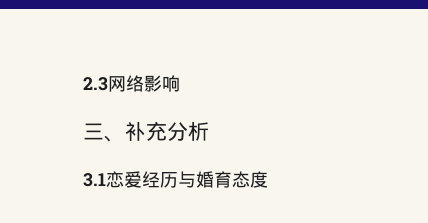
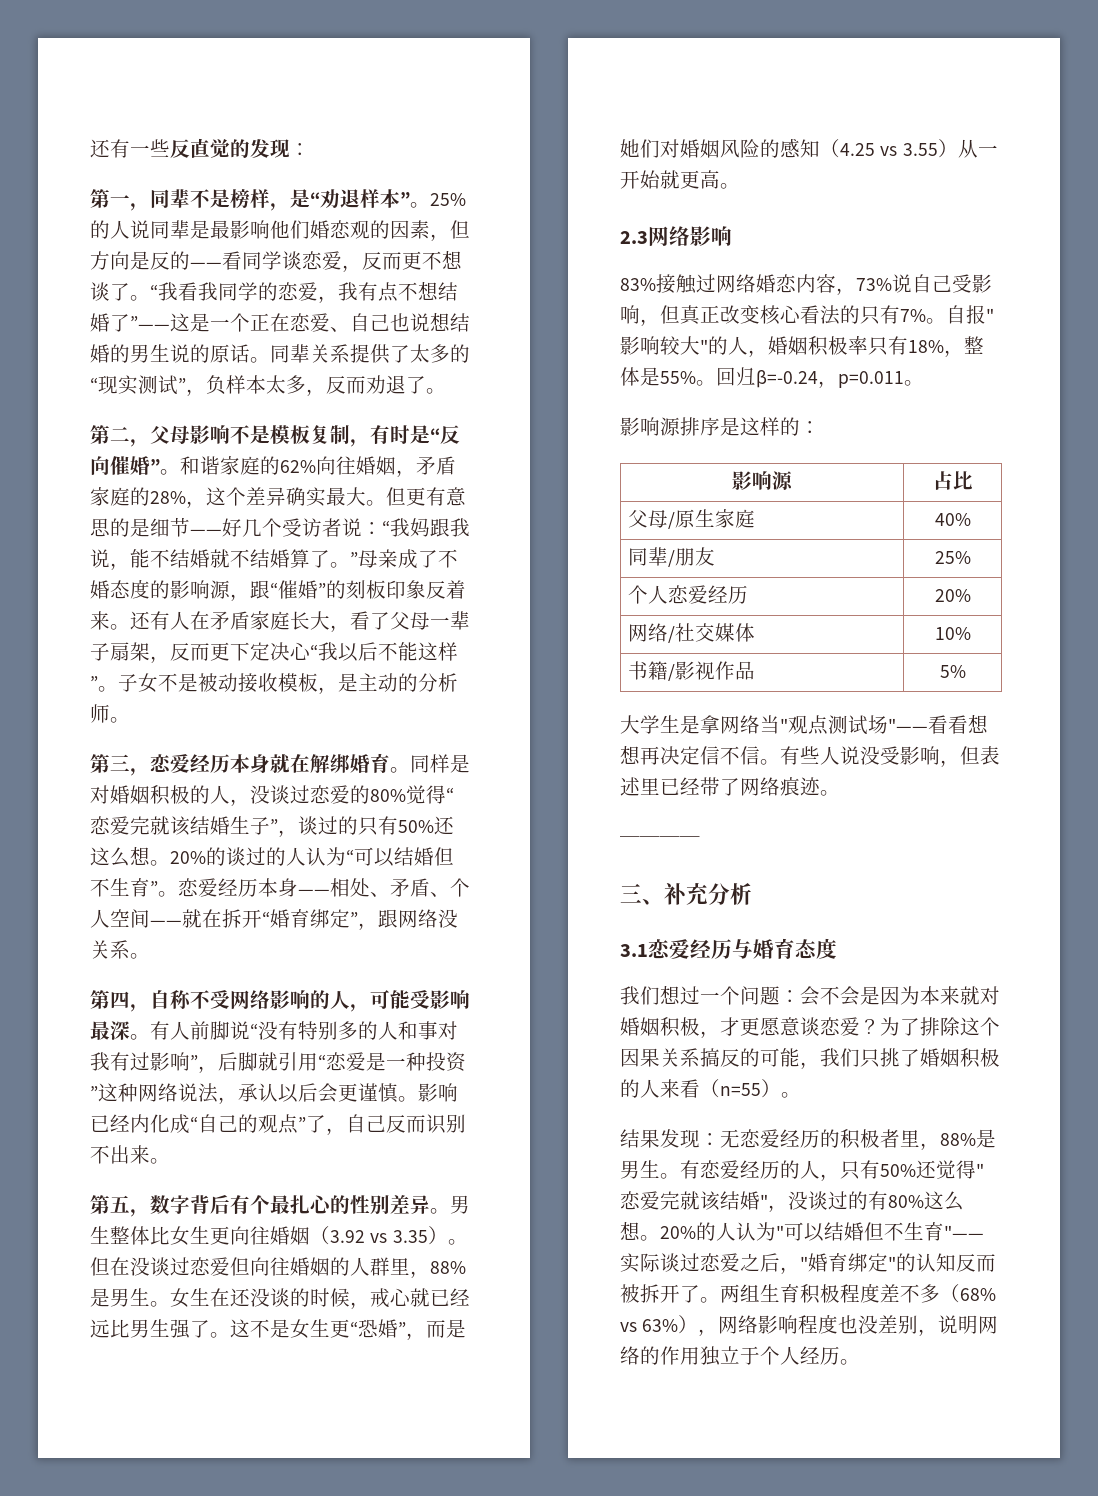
+ 还有一些反直觉的发现：
+ 第一，同辈不是榜样，是“劝退样本”。25%的人说同辈是最影响他们婚恋观的因素，但方向是反的——看同学谈恋爱，反而更不想谈了。“我看我同学的恋爱，我有点不想结婚了”——这是一个正在恋爱、自己也说想结婚的男生说的原话。同辈关系提供了太多的“现实测试”，负样本太多，反而劝退了。
+ 第二，父母影响不是模板复制，有时是“反向催婚”。和谐家庭的62%向往婚姻，矛盾家庭的28%，这个差异确实最大。但更有意思的是细节——好几个受访者说：“我妈跟我说，能不结婚就不结婚算了。”母亲成了不婚态度的影响源，跟“催婚”的刻板印象反着来。还有人在矛盾家庭长大，看了父母一辈子扇架，反而更下定决心“我以后不能这样”。子女不是被动接收模板，是主动的分析师。
+ 第三，恋爱经历本身就在解绑婚育。同样是对婚姻积极的人，没谈过恋爱的80%觉得“恋爱完就该结婚生子”，谈过的只有50%还这么想。20%的谈过的人认为“可以结婚但不生育”。恋爱经历本身——相处、矛盾、个人空间——就在拆开“婚育绑定”，跟网络没关系。
+ 第四，自称不受网络影响的人，可能受影响最深。有人前脚说“没有特别多的人和事对我有过影响”，后脚就引用“恋爱是一种投资”这种网络说法，承认以后会更谨慎。影响已经内化成“自己的观点”了，自己反而识别不出来。
+ 第五，数字背后有个最扎心的性别差异。男生整体比女生更向往婚姻（3.92 vs 3.35）。但在没谈过恋爱但向往婚姻的人群里，88%是男生。女生在还没谈的时候，戒心就已经远比男生强了。这不是女生更“恐婚”，而是她们对婚姻风险的感知（4.25 vs 3.55）从一开始就更高。
  2.3网络影响
+ 83%接触过网络婚恋内容，73%说自己受影响，但真正改变核心看法的只有7%。自报"影响较大"的人，婚姻积极率只有18%，整体是55%。回归β=-0.24，p=0.011。
+ 影响源排序是这样的：
+ 影响源 | 占比
+ 父母/原生家庭 | 40%
+ 同辈/朋友 | 25%
+ 个人恋爱经历 | 20%
+ 网络/社交媒体 | 10%
+ 书籍/影视作品 | 5%
+ 大学生是拿网络当"观点测试场"——看看想想再决定信不信。有些人说没受影响，但表述里已经带了网络痕迹。
+ ────
+ 我们想过一个问题：会不会是因为本来就对婚姻积极，才更愿意谈恋爱？为了排除这个因果关系搞反的可能，我们只挑了婚姻积极的人来看（n=55）。
+ 结果发现：无恋爱经历的积极者里，88%是男生。有恋爱经历的人，只有50%还觉得"恋爱完就该结婚"，没谈过的有80%这么想。20%的人认为"可以结婚但不生育"——实际谈过恋爱之后，"婚育绑定"的认知反而被拆开了。两组生育积极程度差不多（68% vs 63%），网络影响程度也没差别，说明网络的作用独立于个人经历。

